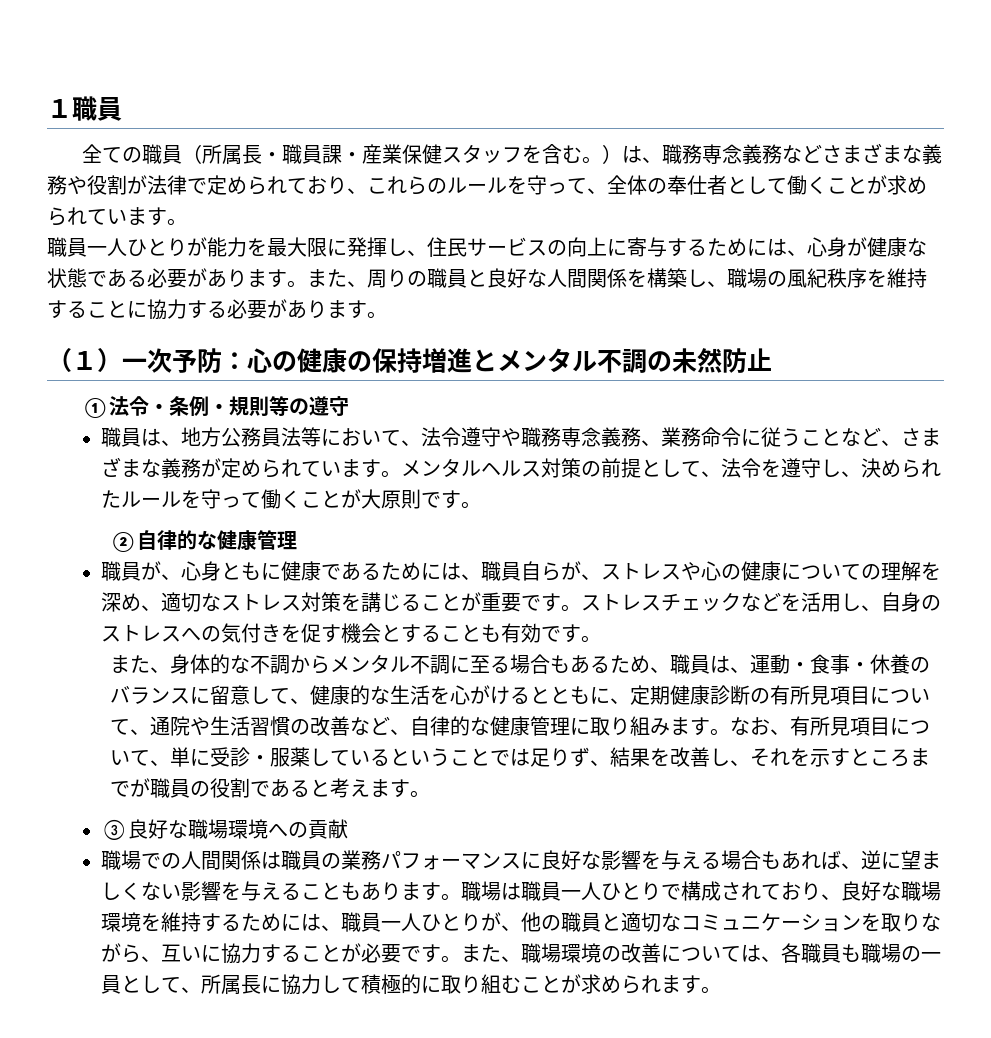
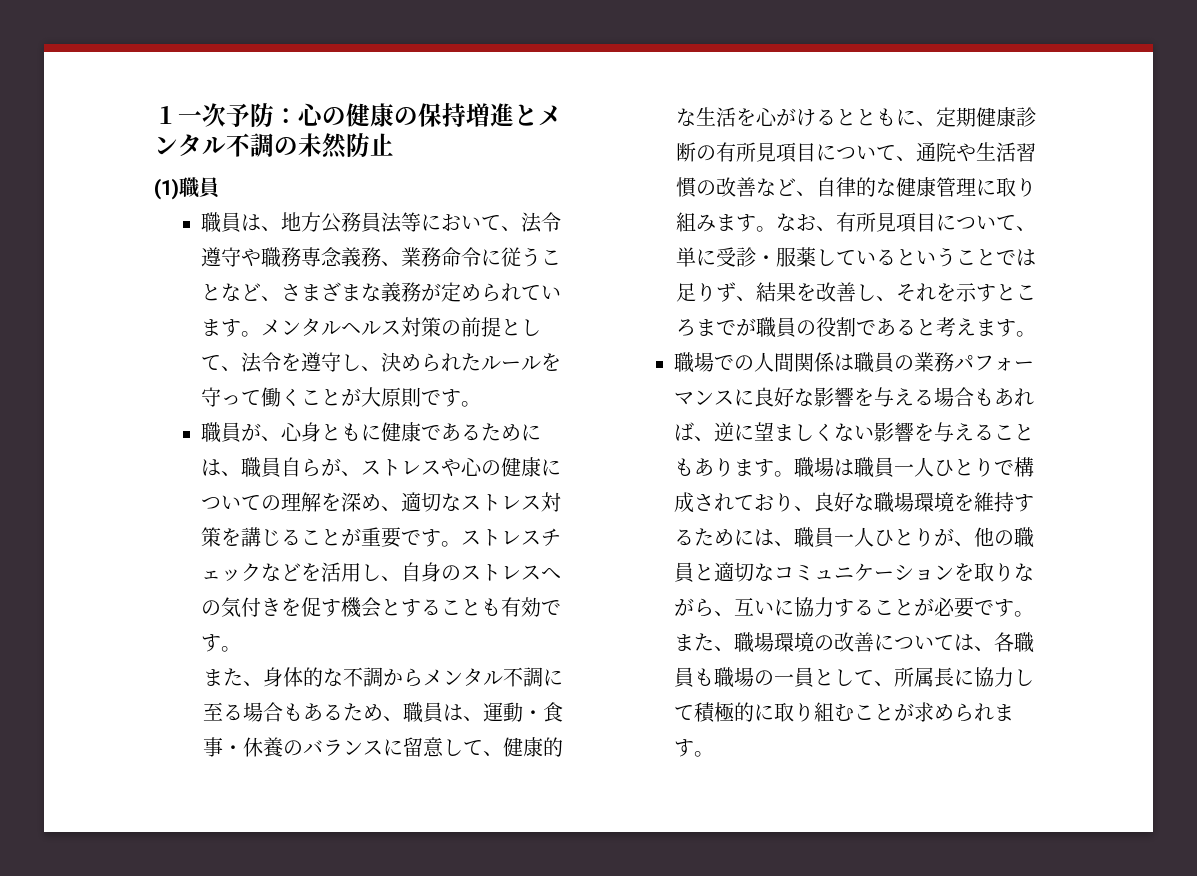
- １職員
- 全ての職員（所属長・職員課・産業保健スタッフを含む。）は、職務専念義務などさまざまな義務や役割が法律で定められており、これらのルールを守って、全体の奉仕者として働くことが求められています。
- 職員一人ひとりが能力を最大限に発揮し、住民サービスの向上に寄与するためには、心身が健康な状態である必要があります。また、周りの職員と良好な人間関係を構築し、職場の風紀秩序を維持することに協力する必要があります。
- （１）一次予防：心の健康の保持増進とメンタル不調の未然防止
+ １一次予防：心の健康の保持増進とメンタル不調の未然防止
- ①法令・条例・規則等の遵守
+ (1)職員
- ②自律的な健康管理
- ③良好な職場環境への貢献

